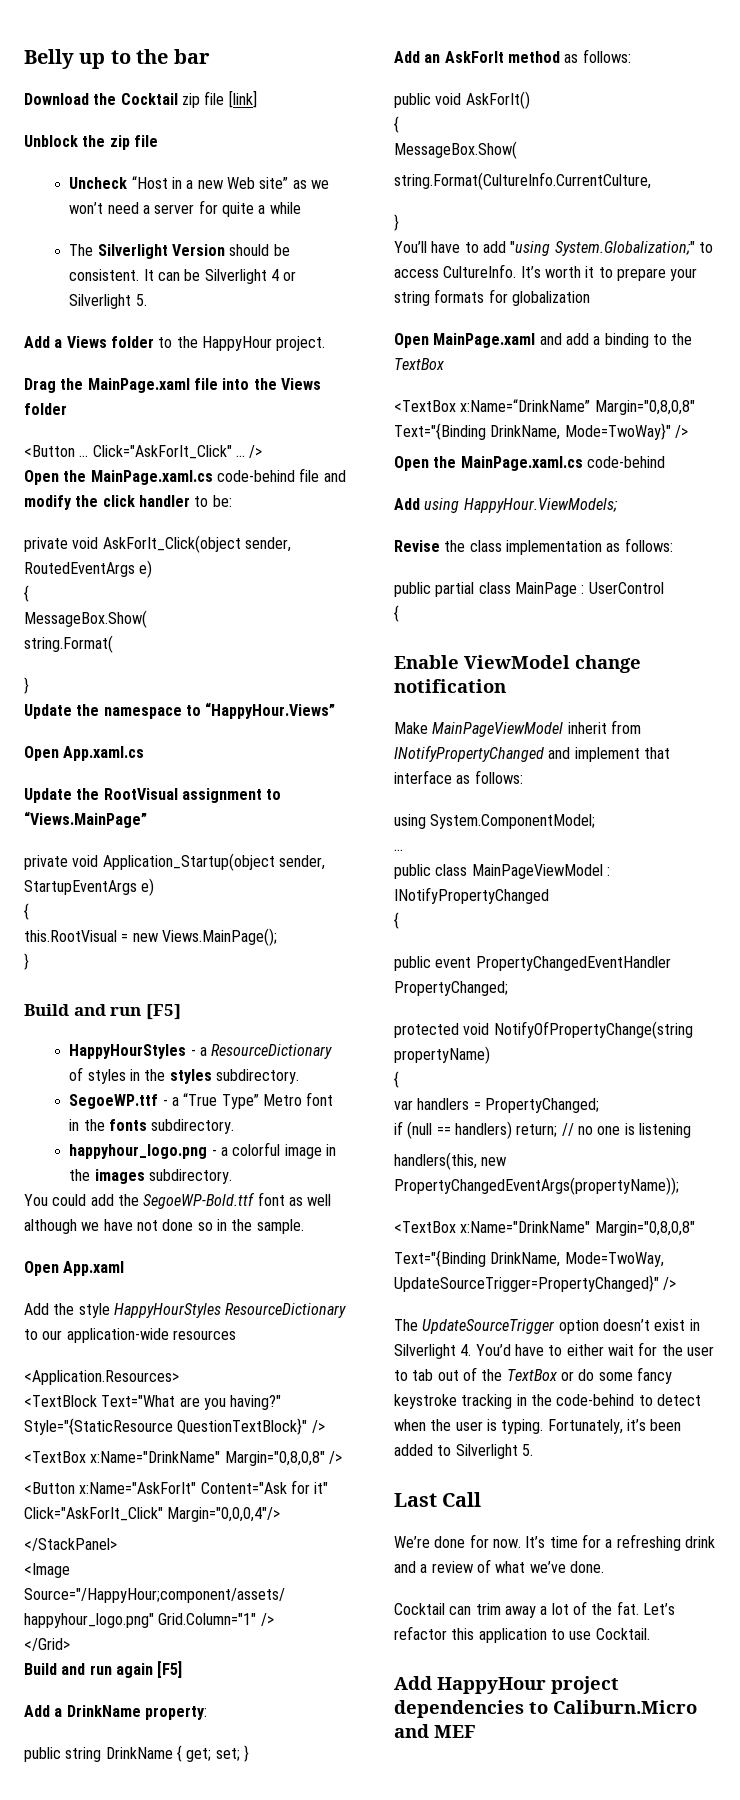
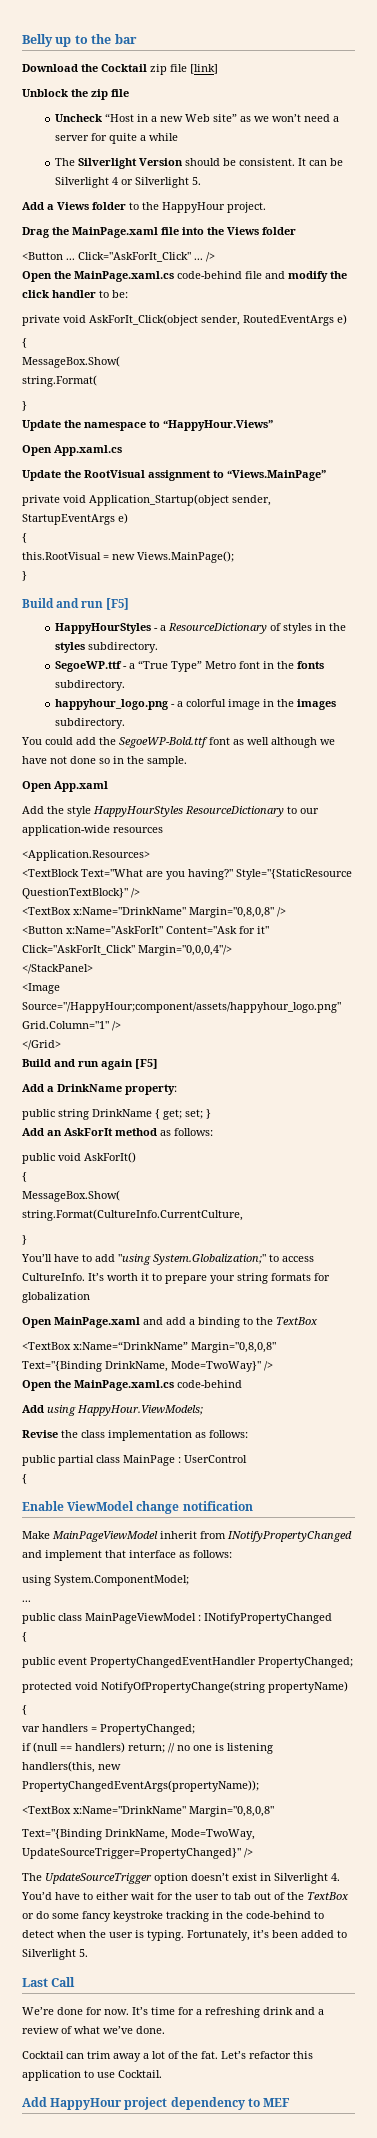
- Add HappyHour project dependencies to Caliburn.Micro and MEF
+ Add HappyHour project dependency to MEF

